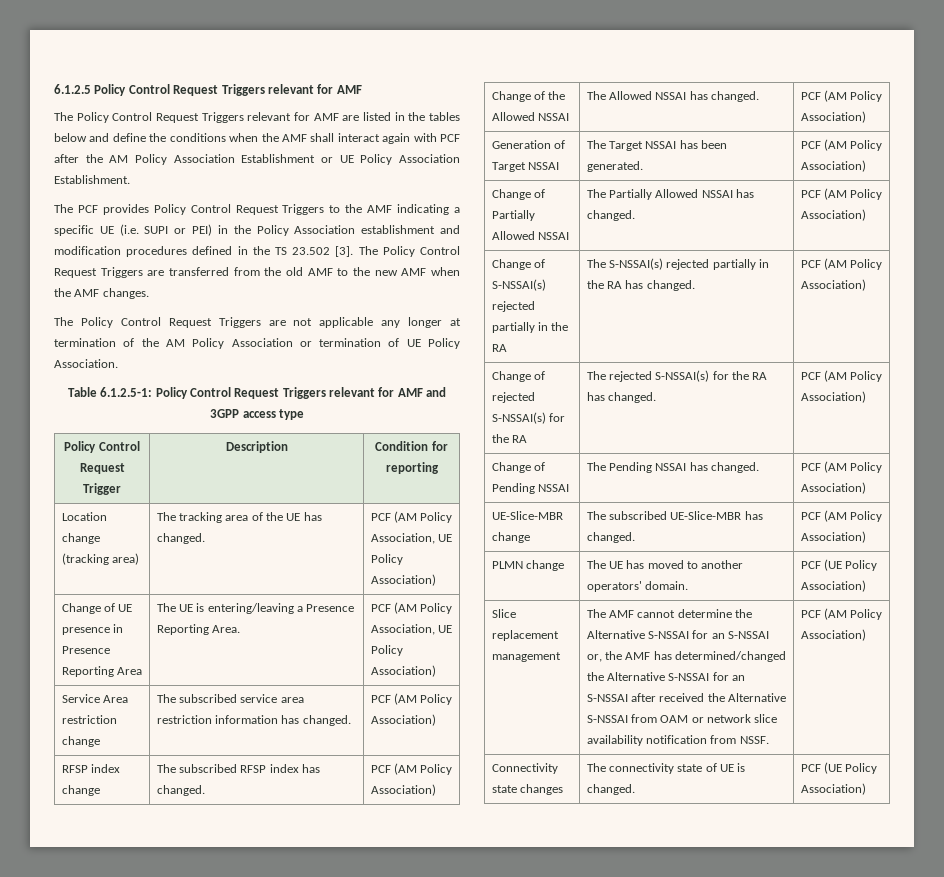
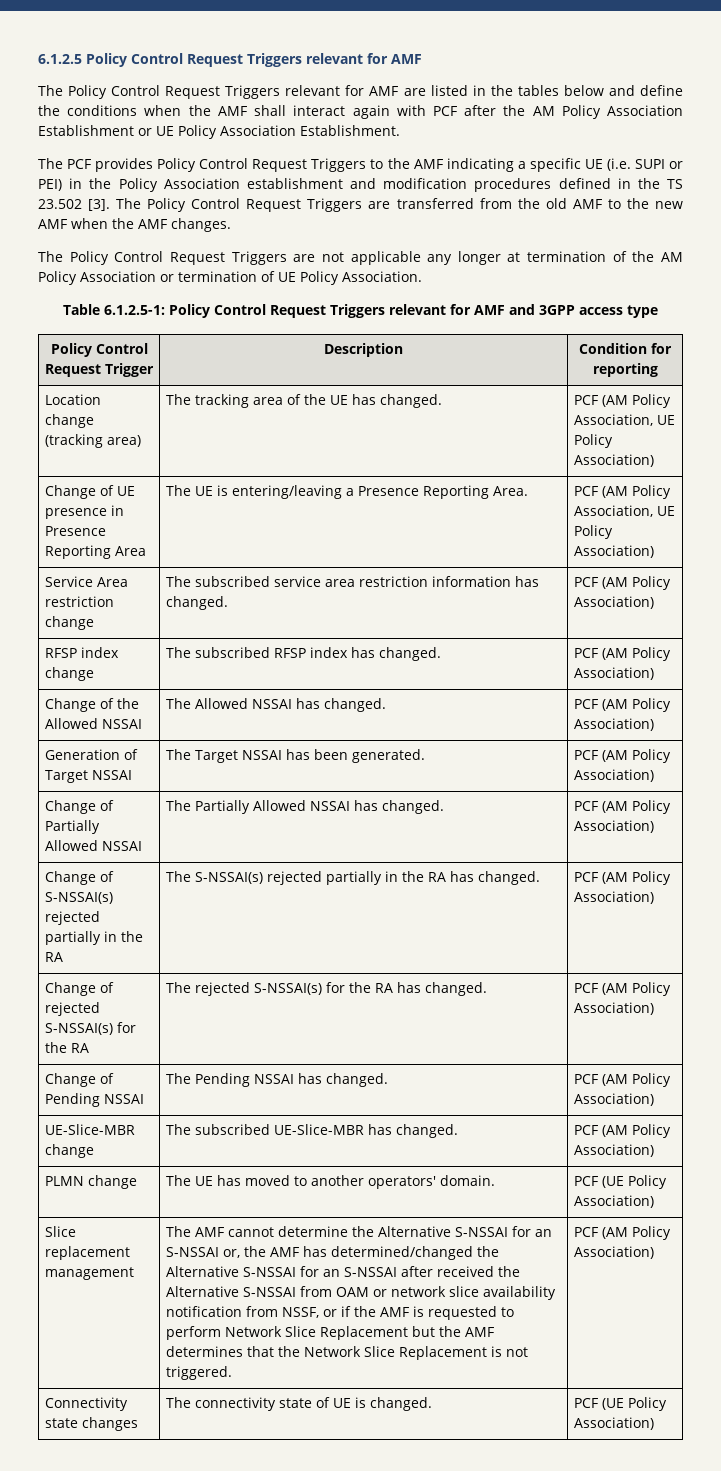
- The AMF cannot determine the Alternative S-NSSAI for an S-NSSAI or, the AMF has determined/changed the Alternative S-NSSAI for an S-NSSAI after received the Alternative S-NSSAI from OAM or network slice availability notification from NSSF.
+ The AMF cannot determine the Alternative S-NSSAI for an S-NSSAI or, the AMF has determined/changed the Alternative S-NSSAI for an S-NSSAI after received the Alternative S-NSSAI from OAM or network slice availability notification from NSSF, or if the AMF is requested to perform Network Slice Replacement but the AMF determines that the Network Slice Replacement is not triggered.

